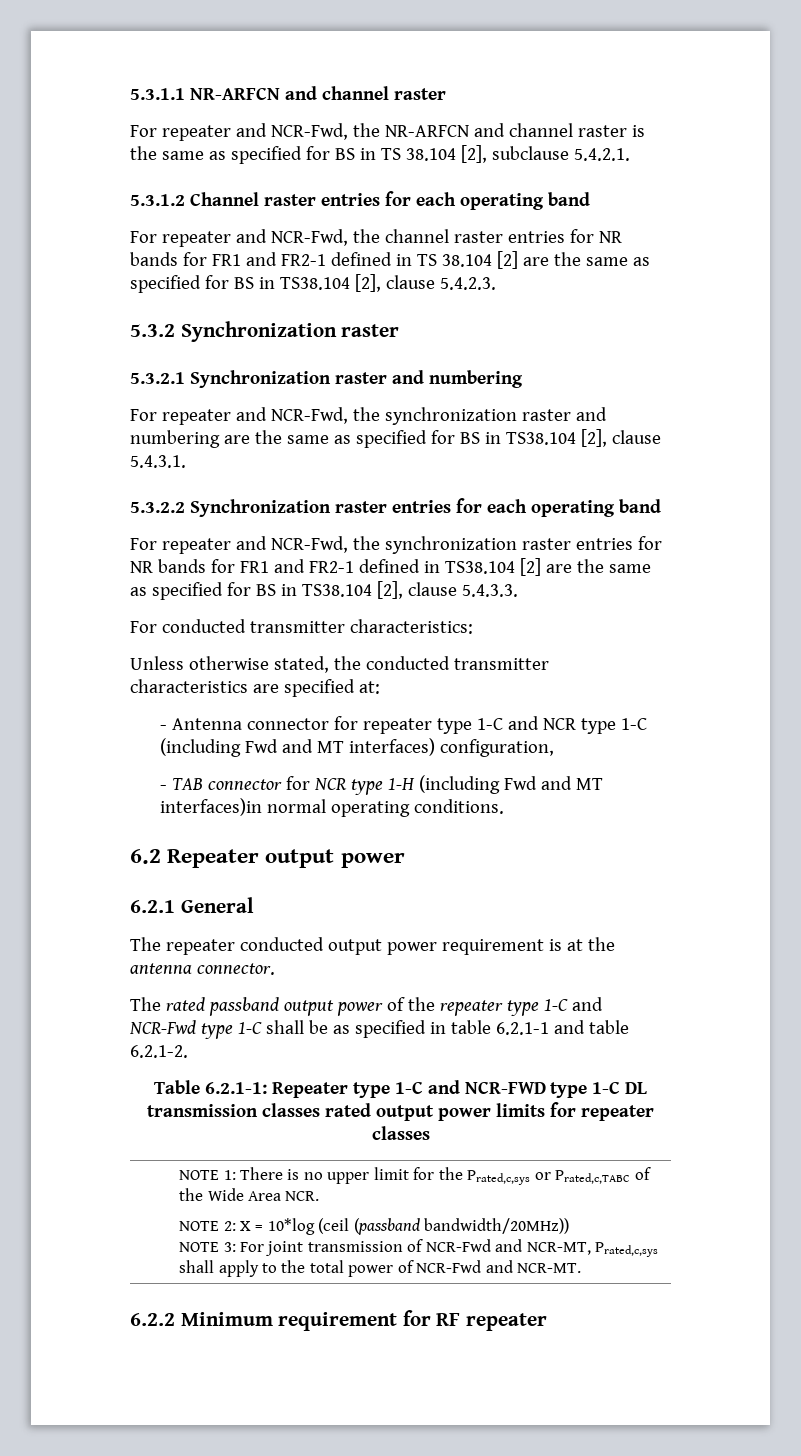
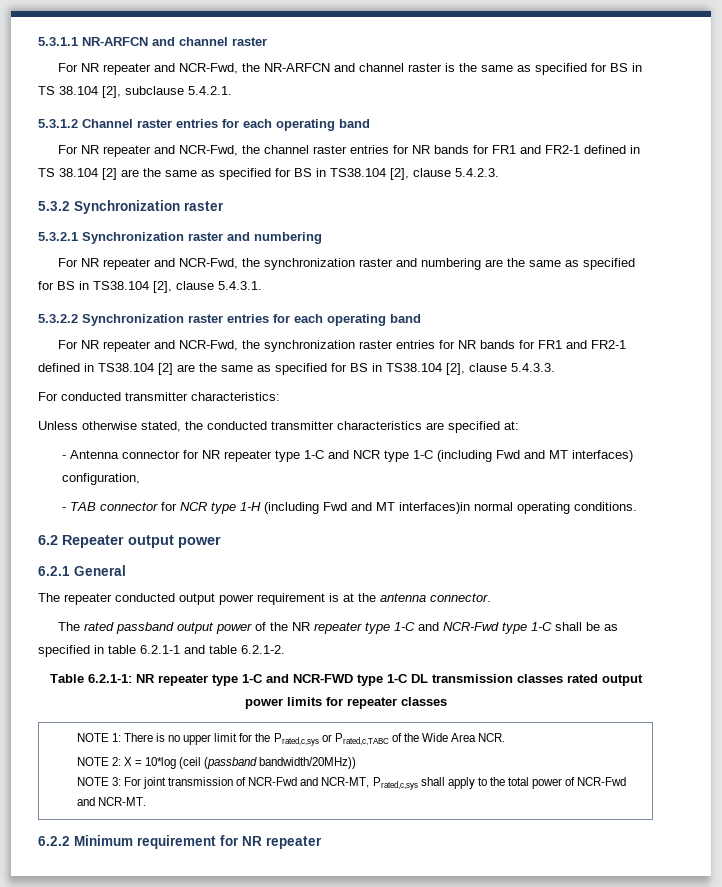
- For repeater and NCR-Fwd, the NR-ARFCN and channel raster is the same as specified for BS in TS 38.104 [2], subclause 5.4.2.1.
+ For NR repeater and NCR-Fwd, the NR-ARFCN and channel raster is the same as specified for BS in TS 38.104 [2], subclause 5.4.2.1.
- For repeater and NCR-Fwd, the channel raster entries for NR bands for FR1 and FR2-1 defined in TS 38.104 [2] are the same as specified for BS in TS38.104 [2], clause 5.4.2.3.
+ For NR repeater and NCR-Fwd, the channel raster entries for NR bands for FR1 and FR2-1 defined in TS 38.104 [2] are the same as specified for BS in TS38.104 [2], clause 5.4.2.3.
- For repeater and NCR-Fwd, the synchronization raster and numbering are the same as specified for BS in TS38.104 [2], clause 5.4.3.1.
+ For NR repeater and NCR-Fwd, the synchronization raster and numbering are the same as specified for BS in TS38.104 [2], clause 5.4.3.1.
- For repeater and NCR-Fwd, the synchronization raster entries for NR bands for FR1 and FR2-1 defined in TS38.104 [2] are the same as specified for BS in TS38.104 [2], clause 5.4.3.3.
+ For NR repeater and NCR-Fwd, the synchronization raster entries for NR bands for FR1 and FR2-1 defined in TS38.104 [2] are the same as specified for BS in TS38.104 [2], clause 5.4.3.3.
- - Antenna connector for repeater type 1-C and NCR type 1-C (including Fwd and MT interfaces) configuration,
+ - Antenna connector for NR repeater type 1-C and NCR type 1-C (including Fwd and MT interfaces) configuration,
- The rated passband output power of the repeater type 1-C and NCR-Fwd type 1-C shall be as specified in table 6.2.1-1 and table 6.2.1-2.
+ The rated passband output power of the NR repeater type 1-C and NCR-Fwd type 1-C shall be as specified in table 6.2.1-1 and table 6.2.1-2.
- Table 6.2.1-1: Repeater type 1-C and NCR-FWD type 1-C DL transmission classes rated output power limits for repeater classes
+ Table 6.2.1-1: NR repeater type 1-C and NCR-FWD type 1-C DL transmission classes rated output power limits for repeater classes
- 6.2.2 Minimum requirement for RF repeater
+ 6.2.2 Minimum requirement for NR repeater

